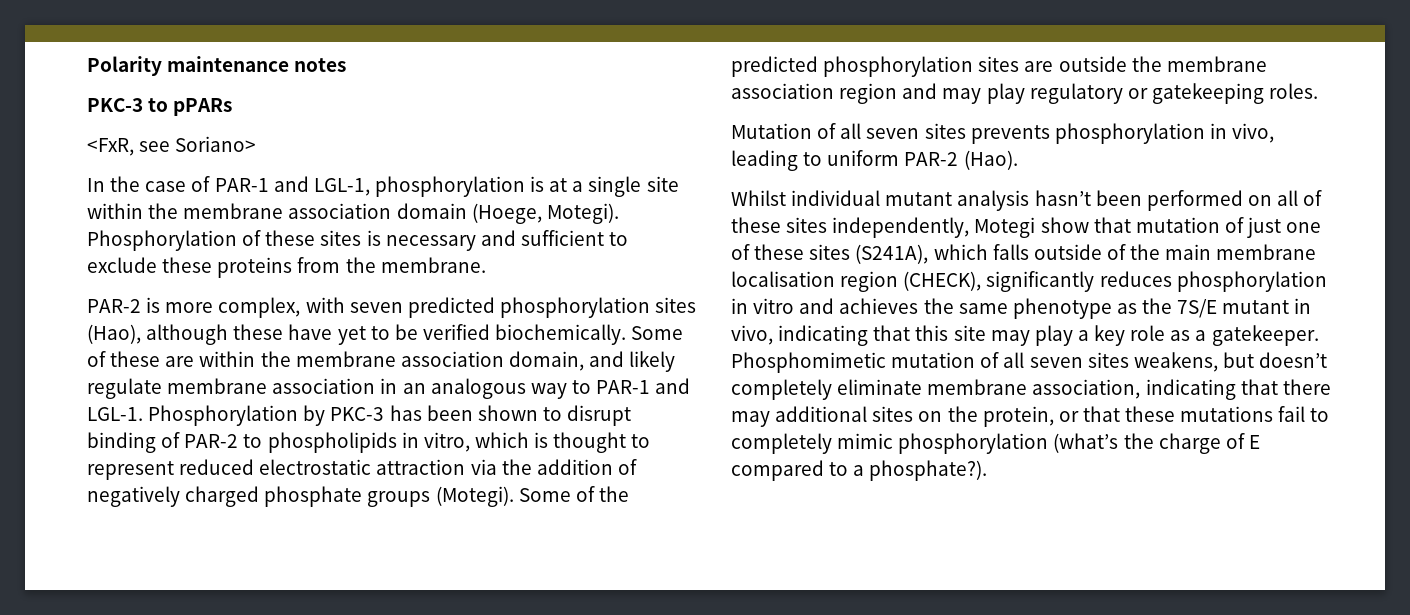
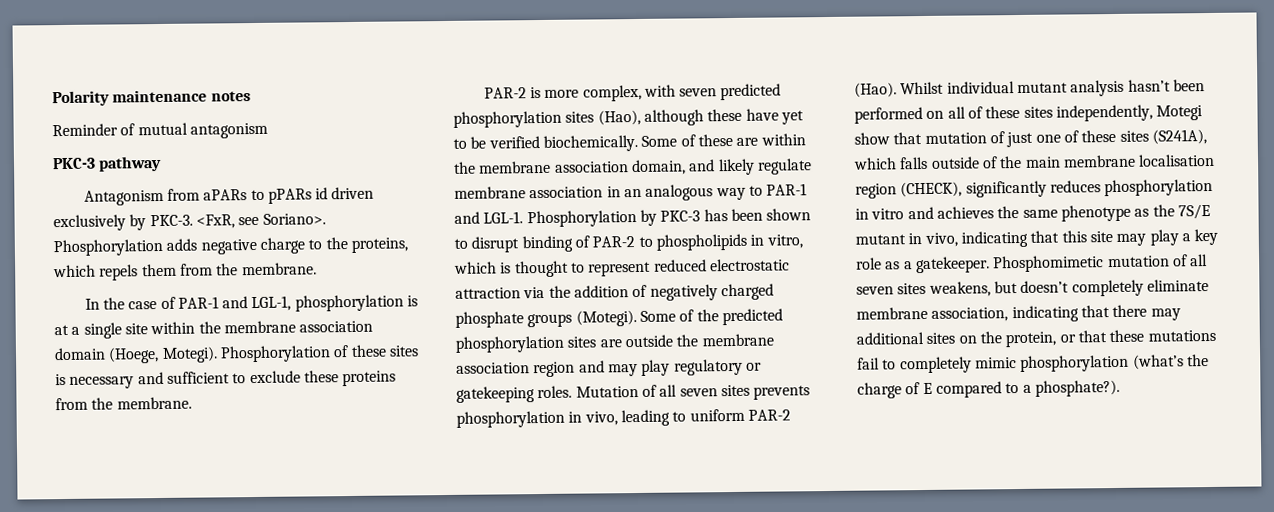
- PKC-3 to pPARs
- <FxR, see Soriano>
+ Reminder of mutual antagonism
+ PKC-3 pathway
+ Antagonism from aPARs to pPARs id driven exclusively by PKC-3. <FxR, see Soriano>. Phosphorylation adds negative charge to the proteins, which repels them from the membrane.
- Some of the predicted phosphorylation sites are outside the membrane association region and may play regulatory or gatekeeping roles.
- Mutation of all seven sites prevents phosphorylation in vivo, leading to uniform PAR-2 (Hao).
- Whilst individual mutant analysis hasn’t been performed on all of these sites independently, Motegi show that mutation of just one of these sites (S241A), which falls outside of the main membrane localisation region (CHECK), significantly reduces phosphorylation in vitro and achieves the same phenotype as the 7S/E mutant in vivo, indicating that this site may play a key role as a gatekeeper.
+ Some of the predicted phosphorylation sites are outside the membrane association region and may play regulatory or gatekeeping roles. Mutation of all seven sites prevents phosphorylation in vivo, leading to uniform PAR-2 (Hao). Whilst individual mutant analysis hasn’t been performed on all of these sites independently, Motegi show that mutation of just one of these sites (S241A), which falls outside of the main membrane localisation region (CHECK), significantly reduces phosphorylation in vitro and achieves the same phenotype as the 7S/E mutant in vivo, indicating that this site may play a key role as a gatekeeper.

